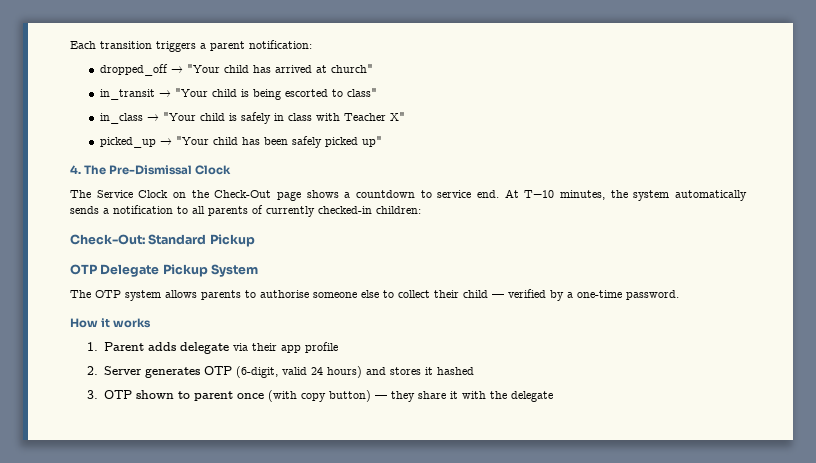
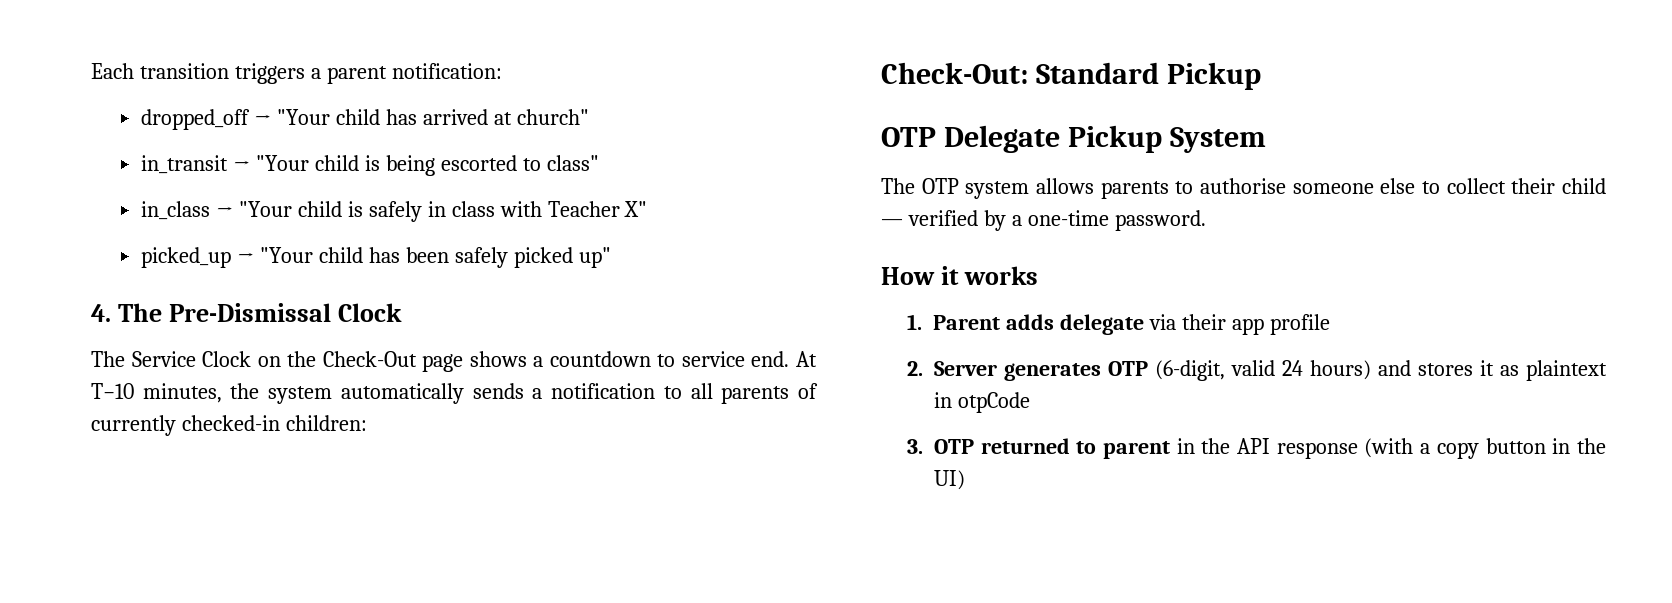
- 2. Server generates OTP (6-digit, valid 24 hours) and stores it hashed
+ 2. Server generates OTP (6-digit, valid 24 hours) and stores it as plaintext in otpCode
- 3. OTP shown to parent once (with copy button) — they share it with the delegate
+ 3. OTP returned to parent in the API response (with a copy button in the UI)

